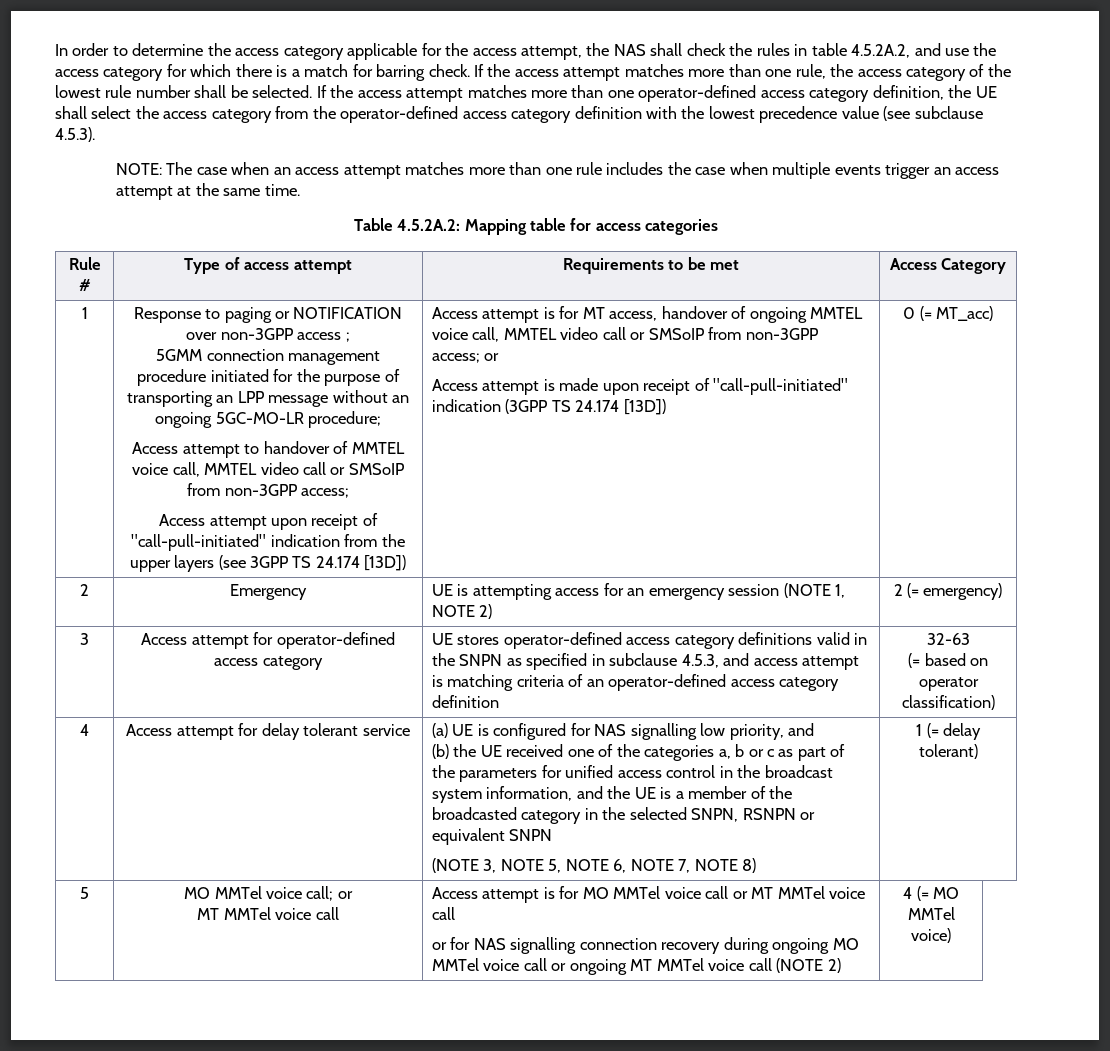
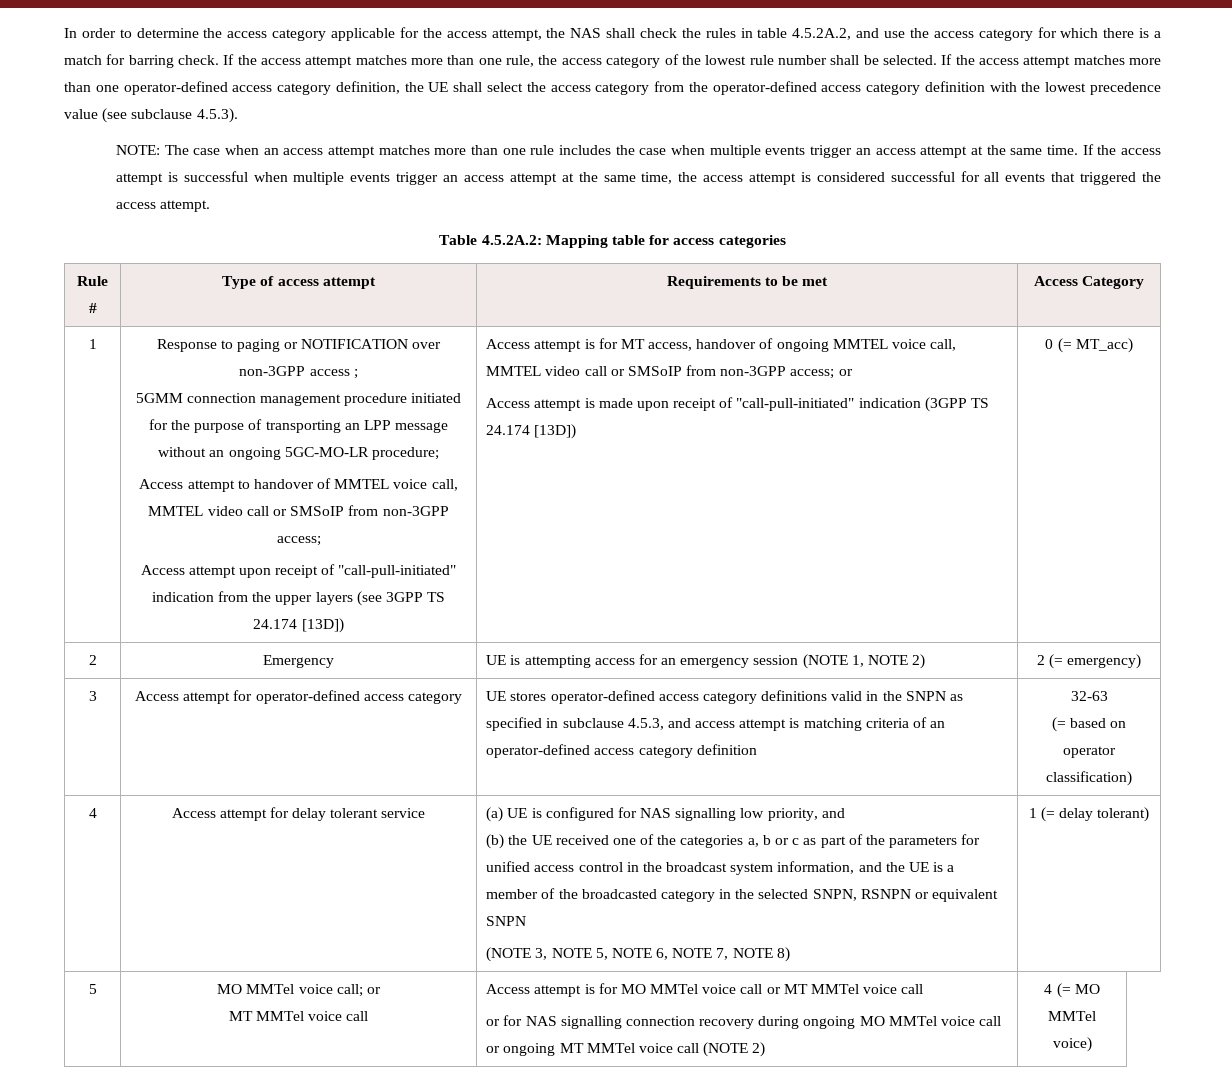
+ If the access attempt is successful when multiple events trigger an access attempt at the same time, the access attempt is considered successful for all events that triggered the access attempt.

